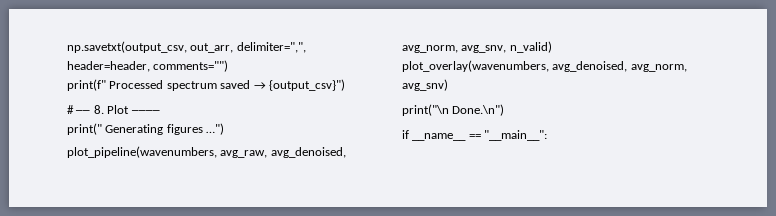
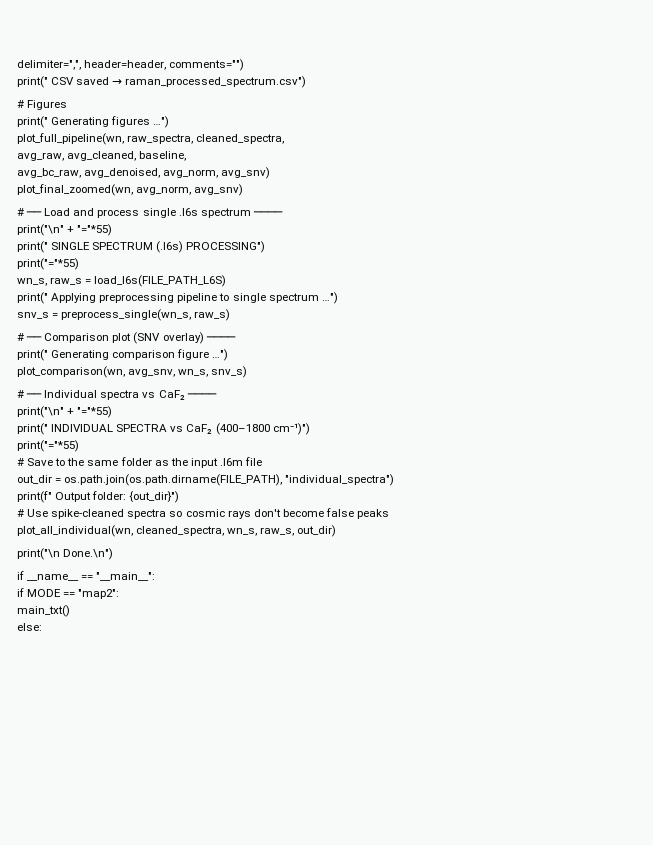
- np.savetxt(output_csv, out_arr, delimiter=",", header=header, comments="")
+ delimiter=",", header=header, comments="")
- print(f" Processed spectrum saved → {output_csv}")
- # ── 8. Plot ────
+ print(" CSV saved → raman_processed_spectrum.csv")
+ # Figures
- plot_pipeline(wavenumbers, avg_raw, avg_denoised, avg_norm, avg_snv, n_valid)
- plot_overlay(wavenumbers, avg_denoised, avg_norm, avg_snv)
+ plot_full_pipeline(wn, raw_spectra, cleaned_spectra,
+ avg_raw, avg_cleaned, baseline,
+ avg_bc_raw, avg_denoised, avg_norm, avg_snv)
+ plot_final_zoomed(wn, avg_norm, avg_snv)
+ # ── Load and process single .l6s spectrum ────
+ print("\n" + "="*55)
+ print(" SINGLE SPECTRUM (.l6s) PROCESSING")
+ print("="*55)
+ wn_s, raw_s = load_l6s(FILE_PATH_L6S)
+ print(" Applying preprocessing pipeline to single spectrum …")
+ snv_s = preprocess_single(wn_s, raw_s)
+ # ── Comparison plot (SNV overlay) ────
+ print(" Generating comparison figure …")
+ plot_comparison(wn, avg_snv, wn_s, snv_s)
+ # ── Individual spectra vs CaF₂ ────
+ print("\n" + "="*55)
+ print(" INDIVIDUAL SPECTRA vs CaF₂ (400–1800 cm⁻¹)")
+ print("="*55)
+ # Save to the same folder as the input .l6m file
+ out_dir = os.path.join(os.path.dirname(FILE_PATH), "individual_spectra")
+ print(f" Output folder: {out_dir}")
+ # Use spike-cleaned spectra so cosmic rays don't become false peaks
+ plot_all_individual(wn, cleaned_spectra, wn_s, raw_s, out_dir)
+ if MODE == "map2":
+ main_txt()
+ else:

